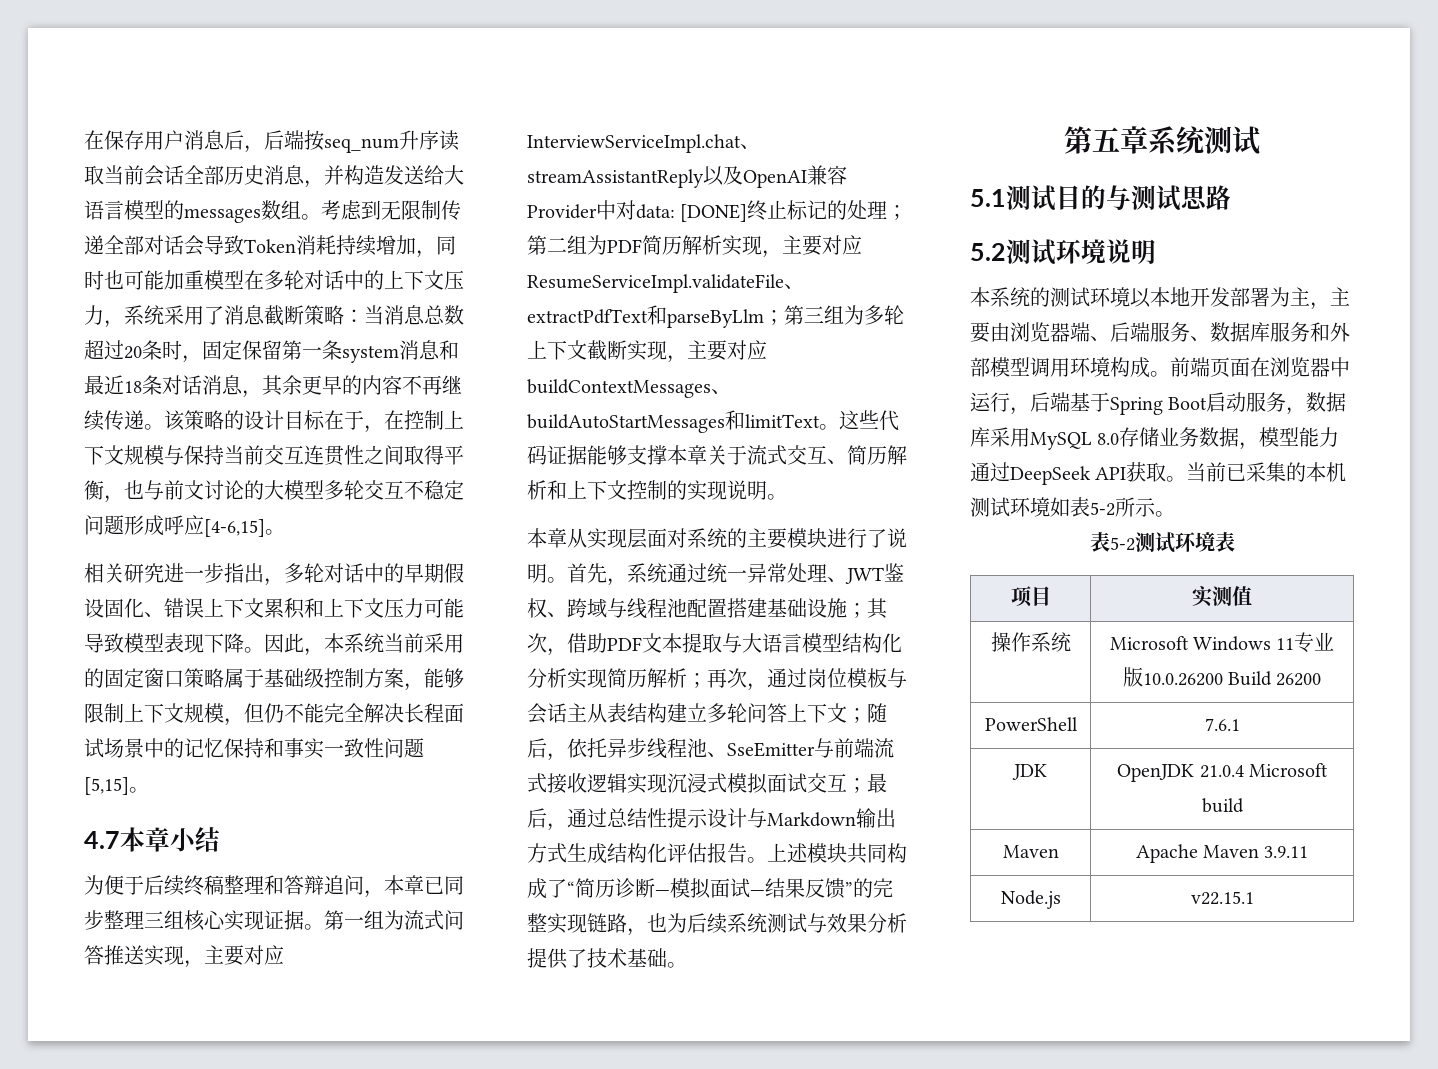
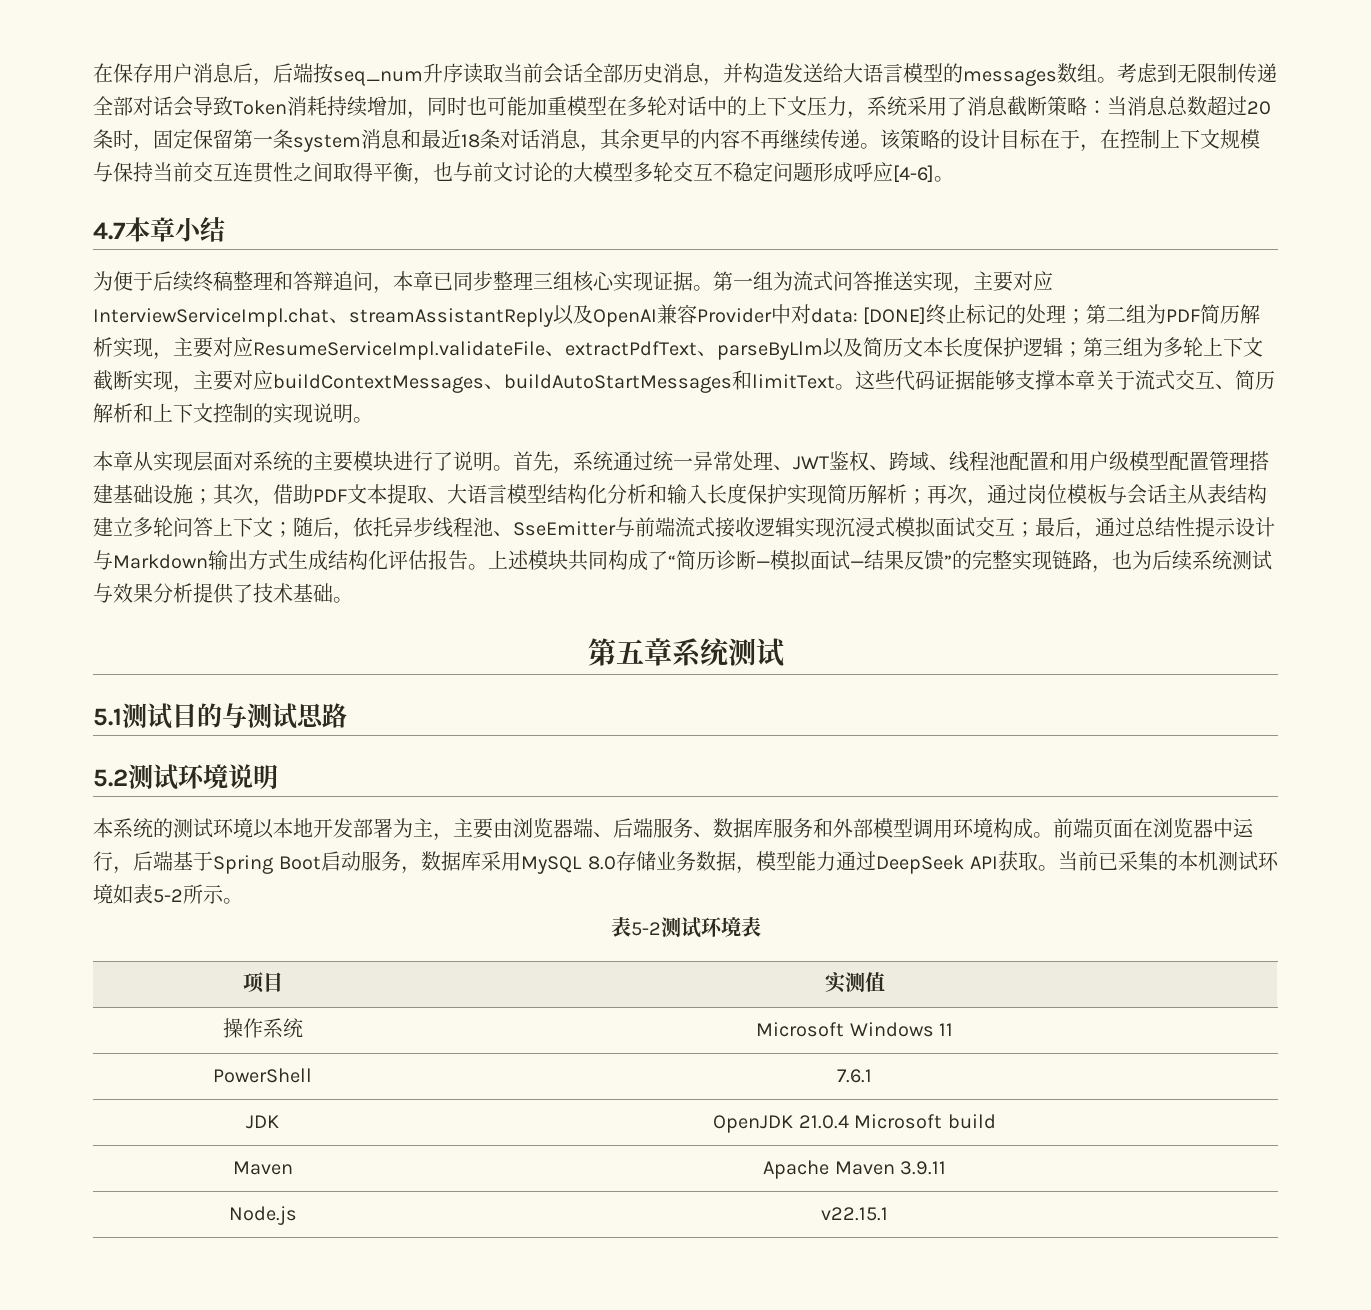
- 该策略的设计目标在于，在控制上下文规模与保持当前交互连贯性之间取得平衡，也与前文讨论的大模型多轮交互不稳定问题形成呼应[4-6,15]。
- 相关研究进一步指出，多轮对话中的早期假设固化、错误上下文累积和上下文压力可能导致模型表现下降。因此，本系统当前采用的固定窗口策略属于基础级控制方案，能够限制上下文规模，但仍不能完全解决长程面试场景中的记忆保持和事实一致性问题[5,15]。
+ 该策略的设计目标在于，在控制上下文规模与保持当前交互连贯性之间取得平衡，也与前文讨论的大模型多轮交互不稳定问题形成呼应[4-6]。
- 第一组为流式问答推送实现，主要对应InterviewServiceImpl.chat、streamAssistantReply以及OpenAI兼容Provider中对data: [DONE]终止标记的处理；第二组为PDF简历解析实现，主要对应ResumeServiceImpl.validateFile、extractPdfText和parseByLlm；第三组为多轮上下文截断实现，主要对应buildContextMessages、buildAutoStartMessages和limitText。
+ 第一组为流式问答推送实现，主要对应InterviewServiceImpl.chat、streamAssistantReply以及OpenAI兼容Provider中对data: [DONE]终止标记的处理；第二组为PDF简历解析实现，主要对应ResumeServiceImpl.validateFile、extractPdfText、parseByLlm以及简历文本长度保护逻辑；第三组为多轮上下文截断实现，主要对应buildContextMessages、buildAutoStartMessages和limitText。
- 首先，系统通过统一异常处理、JWT鉴权、跨域与线程池配置搭建基础设施；
+ 首先，系统通过统一异常处理、JWT鉴权、跨域、线程池配置和用户级模型配置管理搭建基础设施；
- 其次，借助PDF文本提取与大语言模型结构化分析实现简历解析；
+ 其次，借助PDF文本提取、大语言模型结构化分析和输入长度保护实现简历解析；
- 操作系统 | Microsoft Windows 11专业版10.0.26200 Build 26200
+ 操作系统 | Microsoft Windows 11

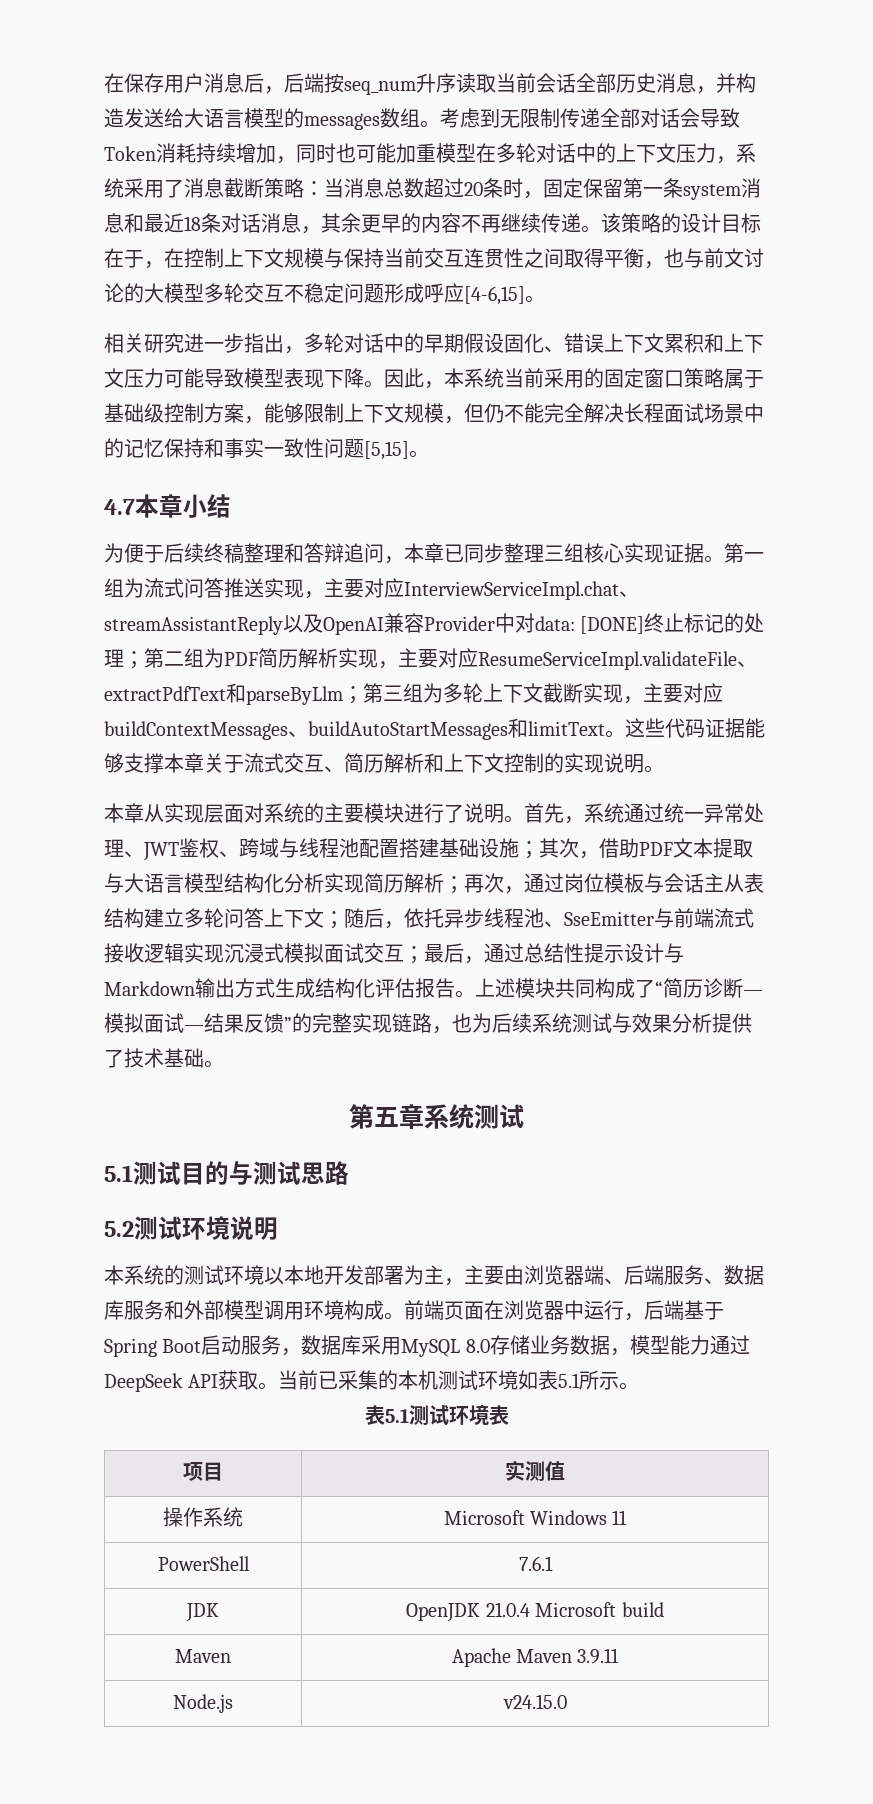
- 该策略的设计目标在于，在控制上下文规模与保持当前交互连贯性之间取得平衡，也与前文讨论的大模型多轮交互不稳定问题形成呼应[4-6]。
+ 该策略的设计目标在于，在控制上下文规模与保持当前交互连贯性之间取得平衡，也与前文讨论的大模型多轮交互不稳定问题形成呼应[4-6,15]。
+ 相关研究进一步指出，多轮对话中的早期假设固化、错误上下文累积和上下文压力可能导致模型表现下降。因此，本系统当前采用的固定窗口策略属于基础级控制方案，能够限制上下文规模，但仍不能完全解决长程面试场景中的记忆保持和事实一致性问题[5,15]。
- 第一组为流式问答推送实现，主要对应InterviewServiceImpl.chat、streamAssistantReply以及OpenAI兼容Provider中对data: [DONE]终止标记的处理；第二组为PDF简历解析实现，主要对应ResumeServiceImpl.validateFile、extractPdfText、parseByLlm以及简历文本长度保护逻辑；第三组为多轮上下文截断实现，主要对应buildContextMessages、buildAutoStartMessages和limitText。
+ 第一组为流式问答推送实现，主要对应InterviewServiceImpl.chat、streamAssistantReply以及OpenAI兼容Provider中对data: [DONE]终止标记的处理；第二组为PDF简历解析实现，主要对应ResumeServiceImpl.validateFile、extractPdfText和parseByLlm；第三组为多轮上下文截断实现，主要对应buildContextMessages、buildAutoStartMessages和limitText。
- 首先，系统通过统一异常处理、JWT鉴权、跨域、线程池配置和用户级模型配置管理搭建基础设施；
+ 首先，系统通过统一异常处理、JWT鉴权、跨域与线程池配置搭建基础设施；
- 其次，借助PDF文本提取、大语言模型结构化分析和输入长度保护实现简历解析；
+ 其次，借助PDF文本提取与大语言模型结构化分析实现简历解析；
- 当前已采集的本机测试环境如表5-2所示。
+ 当前已采集的本机测试环境如表5.1所示。
- 表5-2测试环境表
+ 表5.1测试环境表
- Node.js | v22.15.1
+ Node.js | v24.15.0

